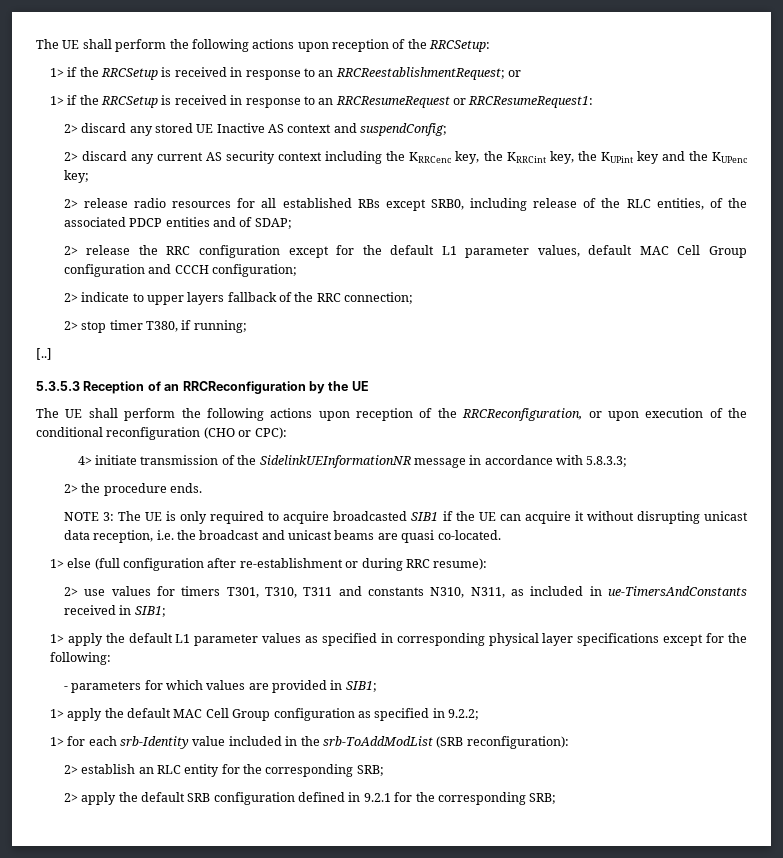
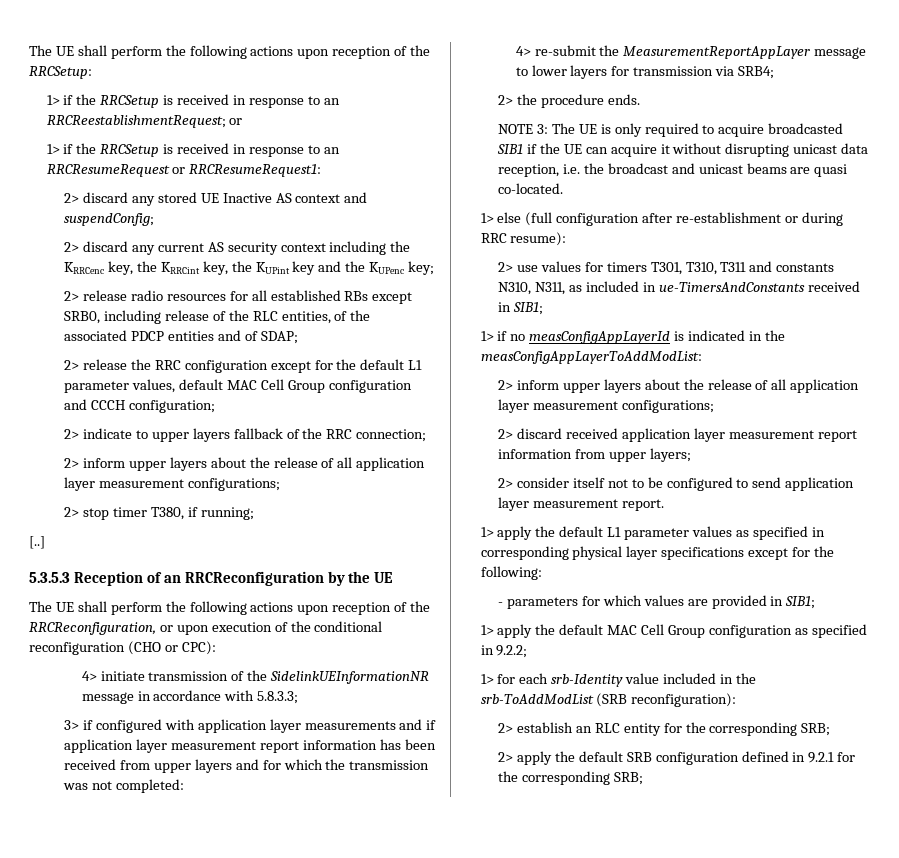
  2> indicate to upper layers fallback of the RRC connection;
+ 2> inform upper layers about the release of all application layer measurement configurations;
+ 3> if configured with application layer measurements and if application layer measurement report information has been received from upper layers and for which the transmission was not completed:
+ 4> re-submit the MeasurementReportAppLayer message to lower layers for transmission via SRB4;
+ 1> if no measConfigAppLayerId is indicated in the measConfigAppLayerToAddModList:
+ 2> inform upper layers about the release of all application layer measurement configurations;
+ 2> discard received application layer measurement report information from upper layers;
+ 2> consider itself not to be configured to send application layer measurement report.

